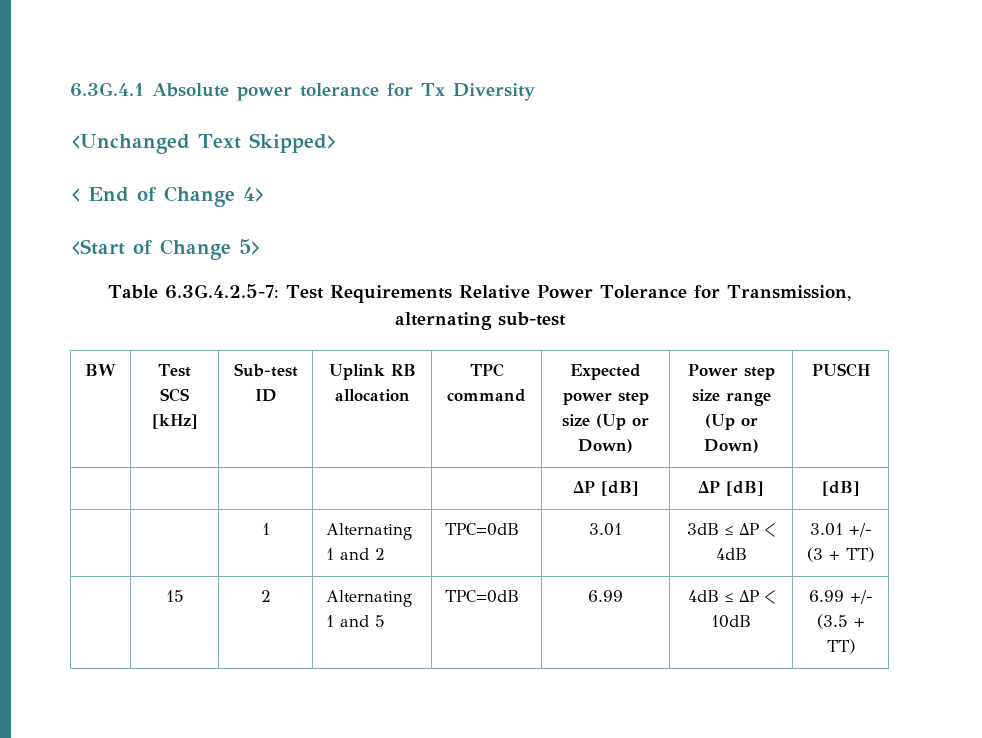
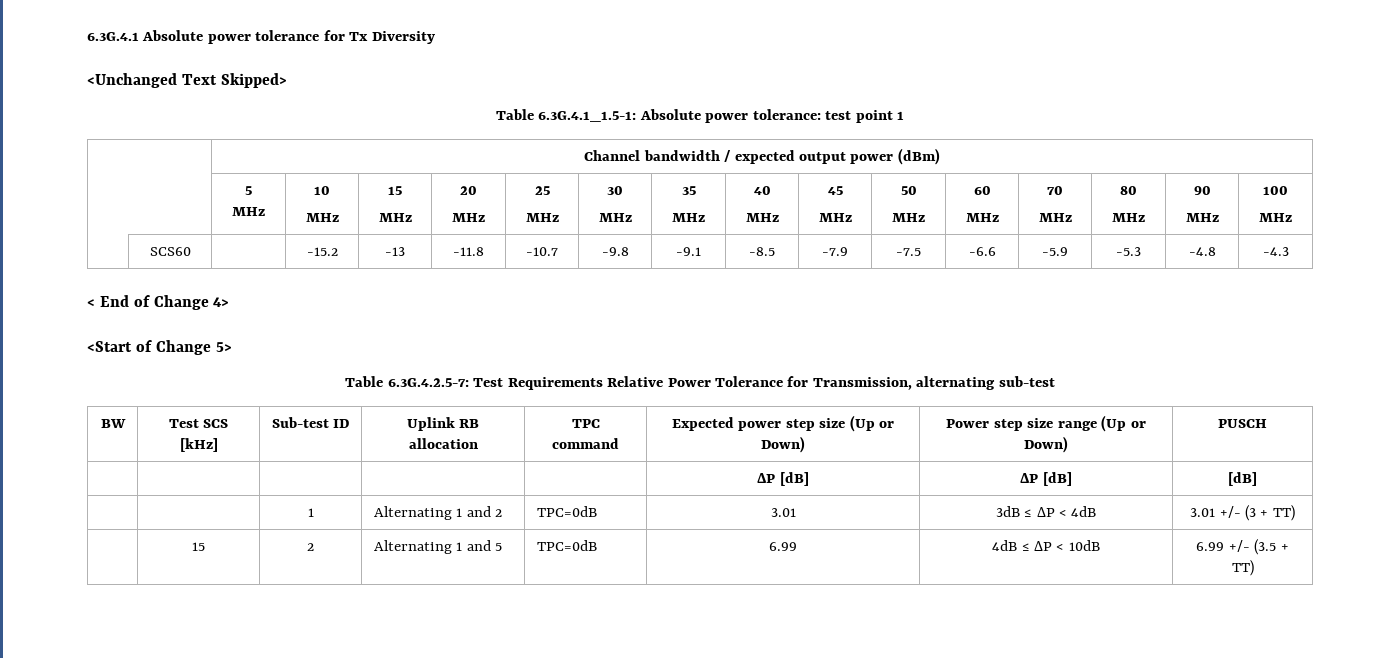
+ Table 6.3G.4.1_1.5-1: Absolute power tolerance: test point 1
+ | Channel bandwidth / expected output power (dBm)
+ | 5
+ MHz | 10
+ MHz | 15
+ MHz | 20
+ MHz | 25
+ MHz | 30
+ MHz | 35
+ MHz | 40
+ MHz | 45
+ MHz | 50
+ MHz | 60
+ MHz | 70
+ MHz | 80
+ MHz | 90
+ MHz | 100
+ MHz
+ | SCS60 | | -15.2 | -13 | -11.8 | -10.7 | -9.8 | -9.1 | -8.5 | -7.9 | -7.5 | -6.6 | -5.9 | -5.3 | -4.8 | -4.3

